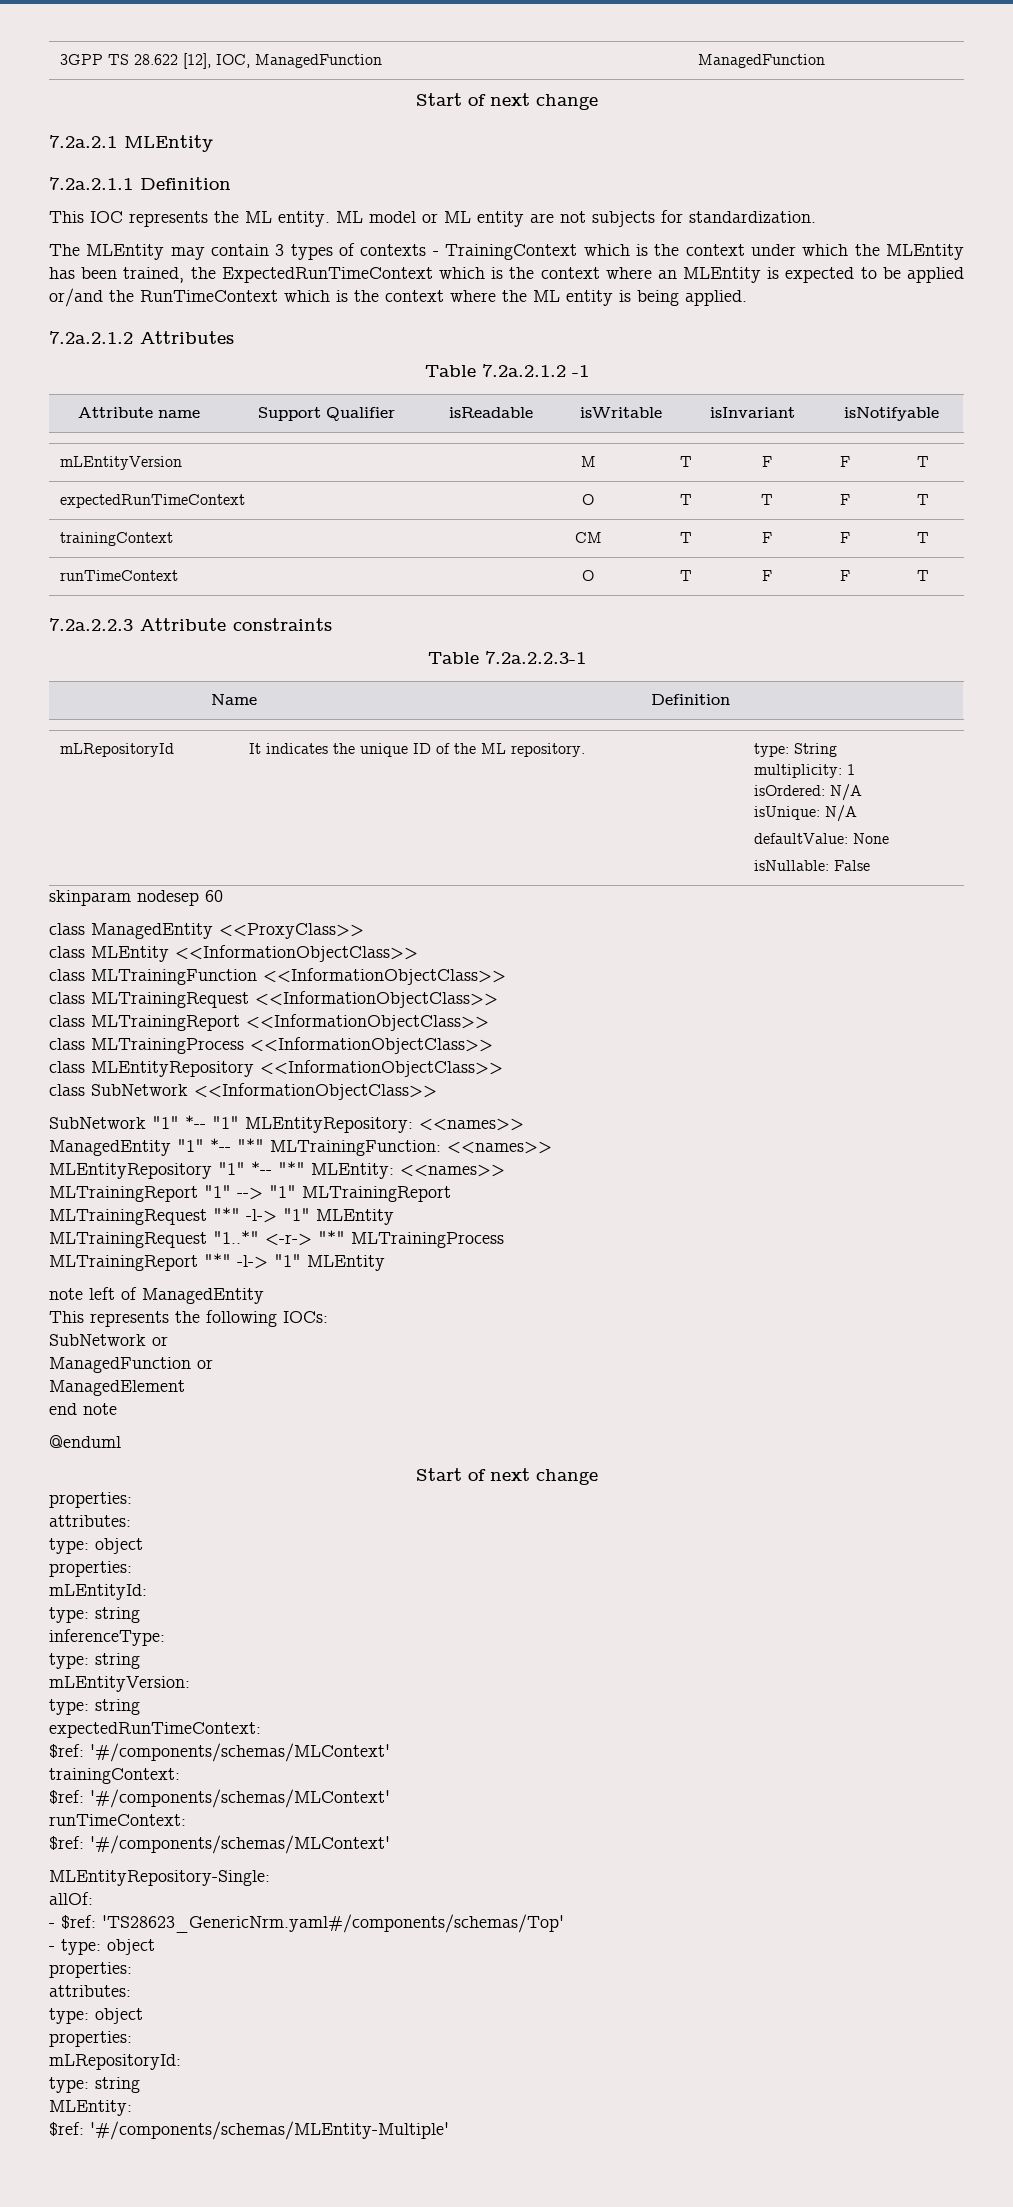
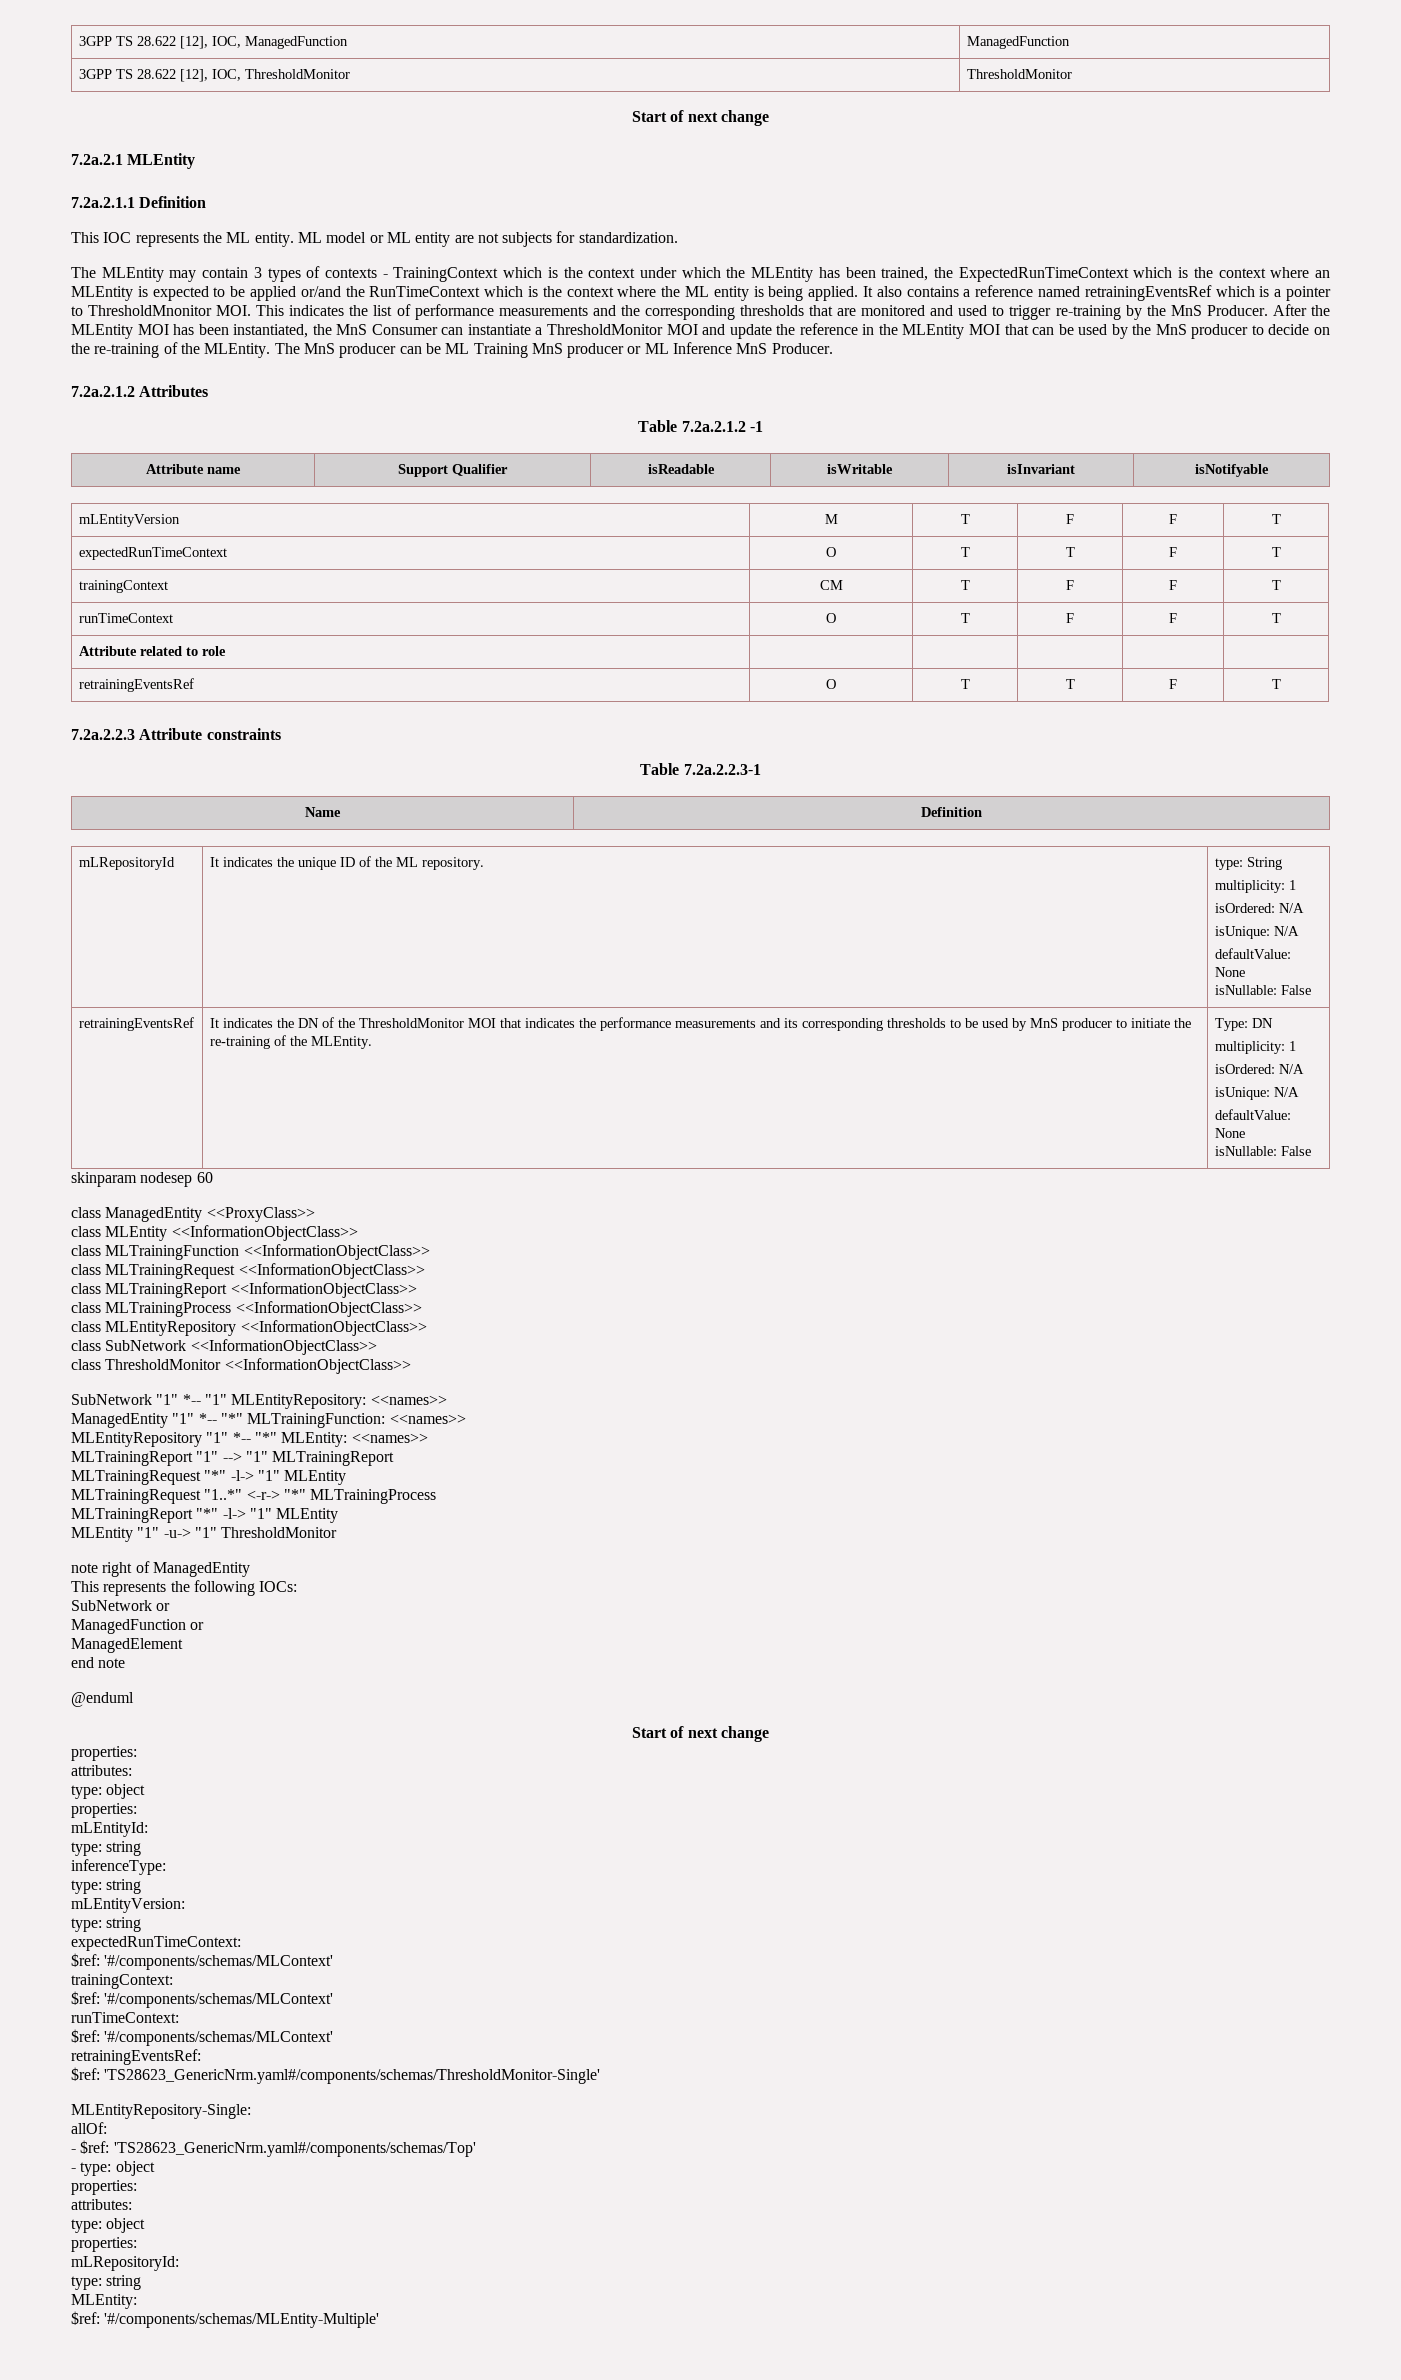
+ 3GPP TS 28.622 [12], IOC, ThresholdMonitor | ThresholdMonitor
+ It also contains a reference named retrainingEventsRef which is a pointer to ThresholdMnonitor MOI. This indicates the list of performance measurements and the corresponding thresholds that are monitored and used to trigger re-training by the MnS Producer. After the MLEntity MOI has been instantiated, the MnS Consumer can instantiate a ThresholdMonitor MOI and update the reference in the MLEntity MOI that can be used by the MnS producer to decide on the re-training of the MLEntity. The MnS producer can be ML Training MnS producer or ML Inference MnS Producer.
+ Attribute related to role | | | | |
+ retrainingEventsRef | O | T | T | F | T
+ retrainingEventsRef | It indicates the DN of the ThresholdMonitor MOI that indicates the performance measurements and its corresponding thresholds to be used by MnS producer to initiate the re-training of the MLEntity. | Type: DN
+ multiplicity: 1
+ isOrdered: N/A
+ isUnique: N/A
+ defaultValue: None
+ isNullable: False
+ class ThresholdMonitor <<InformationObjectClass>>
- note left of ManagedEntity
+ MLEntity "1" -u-> "1" ThresholdMonitor
+ note right of ManagedEntity
+ retrainingEventsRef:
+ $ref: 'TS28623_GenericNrm.yaml#/components/schemas/ThresholdMonitor-Single'

